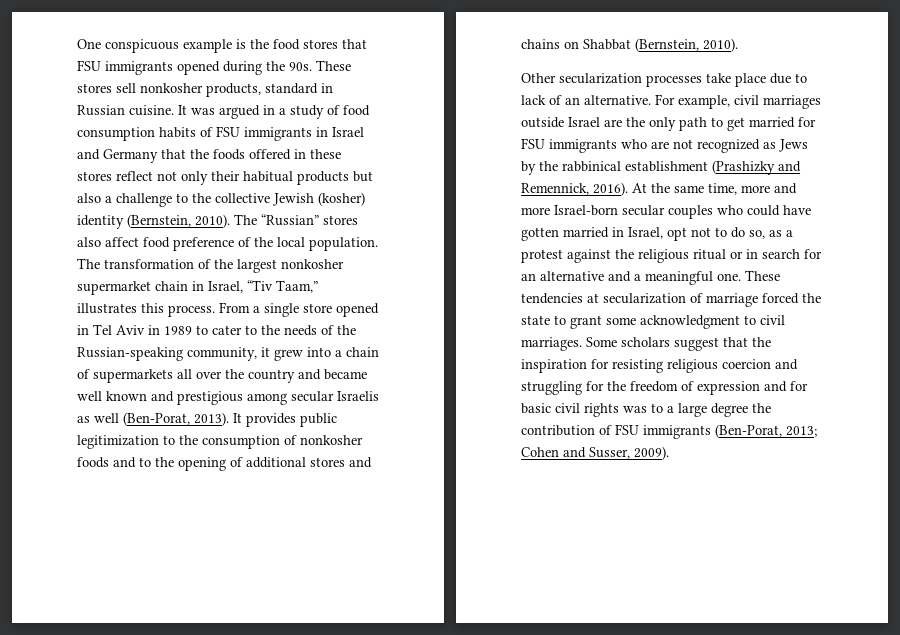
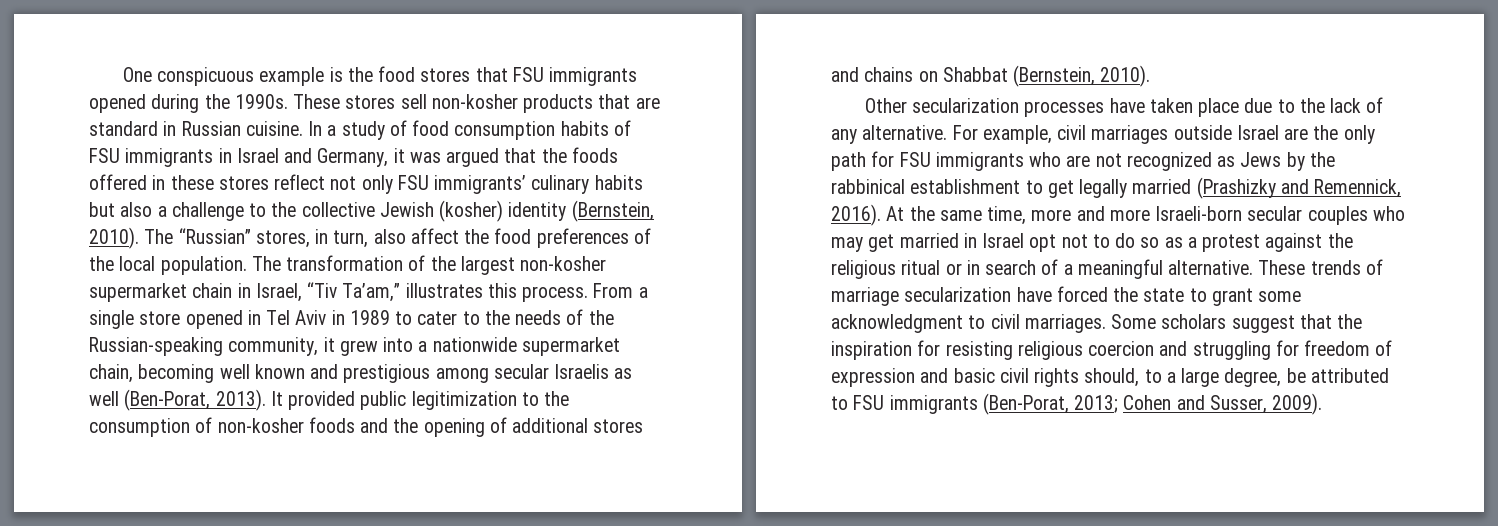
- One conspicuous example is the food stores that FSU immigrants opened during the 90s.
+ One conspicuous example is the food stores that FSU immigrants opened during the 1990s.
- These stores sell nonkosher products, standard in Russian cuisine. It was argued in a study of food consumption habits of FSU immigrants in Israel and Germany that the foods offered in these stores reflect not only their habitual products but also a challenge to the collective Jewish (kosher) identity (Bernstein, 2010).
+ These stores sell non-kosher products that are standard in Russian cuisine. In a study of food consumption habits of FSU immigrants in Israel and Germany, it was argued that the foods offered in these stores reflect not only FSU immigrants’ culinary habits but also a challenge to the collective Jewish (kosher) identity (Bernstein, 2010).
- The “Russian” stores also affect food preference of the local population.
+ The “Russian” stores, in turn, also affect the food preferences of the local population.
- The transformation of the largest nonkosher supermarket chain in Israel, “Tiv Taam,” illustrates this process.
+ The transformation of the largest non-kosher supermarket chain in Israel, “Tiv Ta’am,” illustrates this process.
- From a single store opened in Tel Aviv in 1989 to cater to the needs of the Russian-speaking community, it grew into a chain of supermarkets all over the country and became well known and prestigious among secular Israelis as well (Ben-Porat, 2013).
+ From a single store opened in Tel Aviv in 1989 to cater to the needs of the Russian-speaking community, it grew into a nationwide supermarket chain, becoming well known and prestigious among secular Israelis as well (Ben-Porat, 2013).
- It provides public legitimization to the consumption of nonkosher foods and to the opening of additional stores and chains on Shabbat (Bernstein, 2010).
+ It provided public legitimization to the consumption of non-kosher foods and the opening of additional stores and chains on Shabbat (Bernstein, 2010).
- Other secularization processes take place due to lack of an alternative.
+ Other secularization processes have taken place due to the lack of any alternative.
- For example, civil marriages outside Israel are the only path to get married for FSU immigrants who are not recognized as Jews by the rabbinical establishment (Prashizky and Remennick, 2016).
+ For example, civil marriages outside Israel are the only path for FSU immigrants who are not recognized as Jews by the rabbinical establishment to get legally married (Prashizky and Remennick, 2016).
- At the same time, more and more Israel-born secular couples who could have gotten married in Israel, opt not to do so, as a protest against the religious ritual or in search for an alternative and a meaningful one. These tendencies at secularization of marriage forced the state to grant some acknowledgment to civil marriages.
+ At the same time, more and more Israeli-born secular couples who may get married in Israel opt not to do so as a protest against the religious ritual or in search of a meaningful alternative. These trends of marriage secularization have forced the state to grant some acknowledgment to civil marriages.
- Some scholars suggest that the inspiration for resisting religious coercion and struggling for the freedom of expression and for basic civil rights was to a large degree the contribution of FSU immigrants (Ben-Porat, 2013; Cohen and Susser, 2009).
+ Some scholars suggest that the inspiration for resisting religious coercion and struggling for freedom of expression and basic civil rights should, to a large degree, be attributed to FSU immigrants (Ben-Porat, 2013; Cohen and Susser, 2009).

